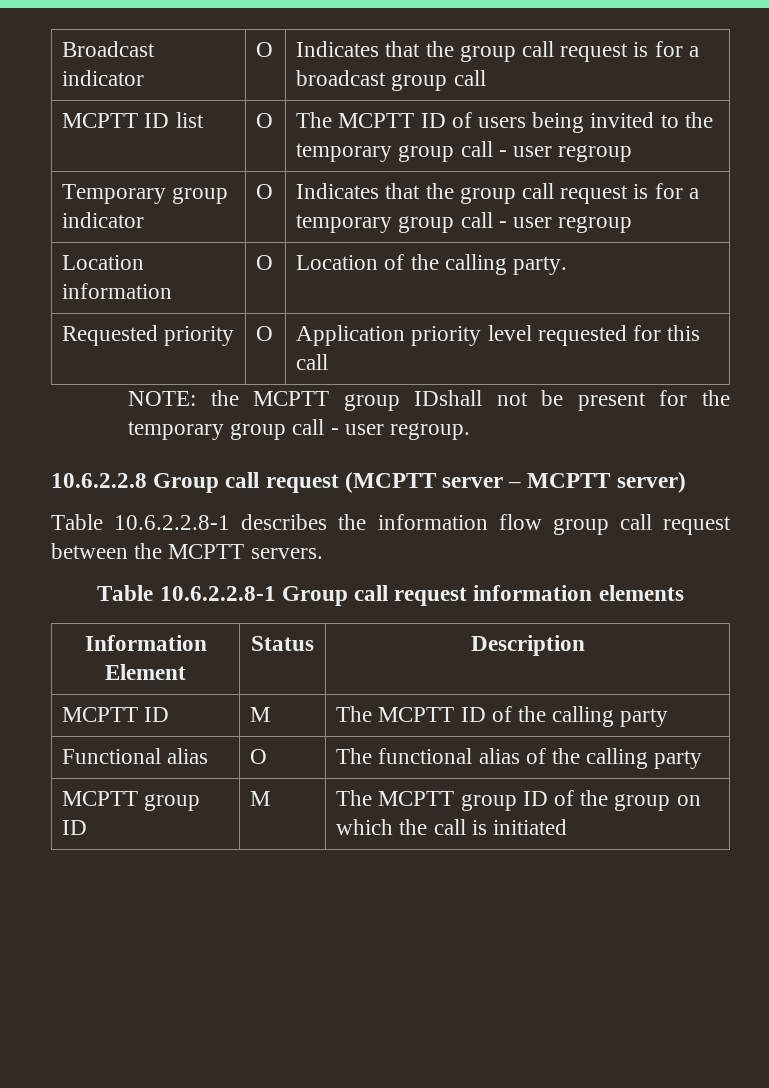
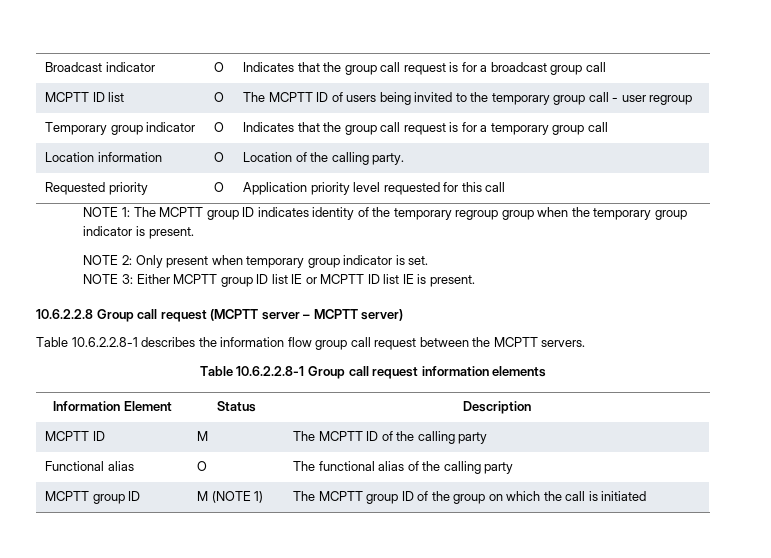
- Temporary group indicator | O | Indicates that the group call request is for a temporary group call - user regroup
+ Temporary group indicator | O | Indicates that the group call request is for a temporary group call
- NOTE: the MCPTT group IDshall not be present for the temporary group call - user regroup.
+ NOTE 1: The MCPTT group ID indicates identity of the temporary regroup group when the temporary group indicator is present.
+ NOTE 2: Only present when temporary group indicator is set.
+ NOTE 3: Either MCPTT group ID list IE or MCPTT ID list IE is present.
- MCPTT group ID | M | The MCPTT group ID of the group on which the call is initiated
+ MCPTT group ID | M (NOTE 1) | The MCPTT group ID of the group on which the call is initiated

